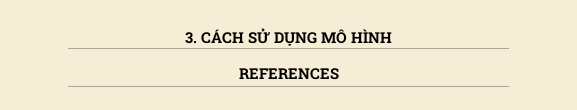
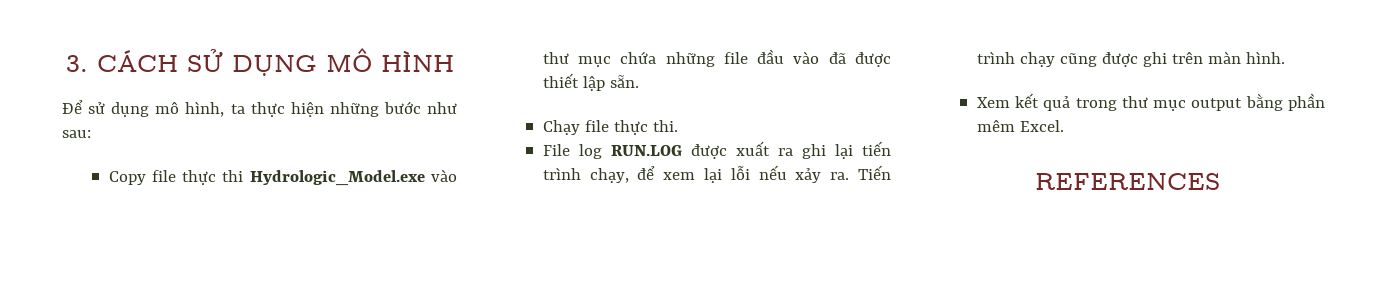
+ Để sử dụng mô hình, ta thực hiện những bước như sau:
+ Copy file thực thi Hydrologic_Model.exe vào thư mục chứa những file đầu vào đã được thiết lập sẵn.
+ Chạy file thực thi.
+ File log RUN.LOG được xuất ra ghi lại tiến trình chạy, để xem lại lỗi nếu xảy ra. Tiến trình chạy cũng được ghi trên màn hình.
+ Xem kết quả trong thư mục output bằng phần mêm Excel.

